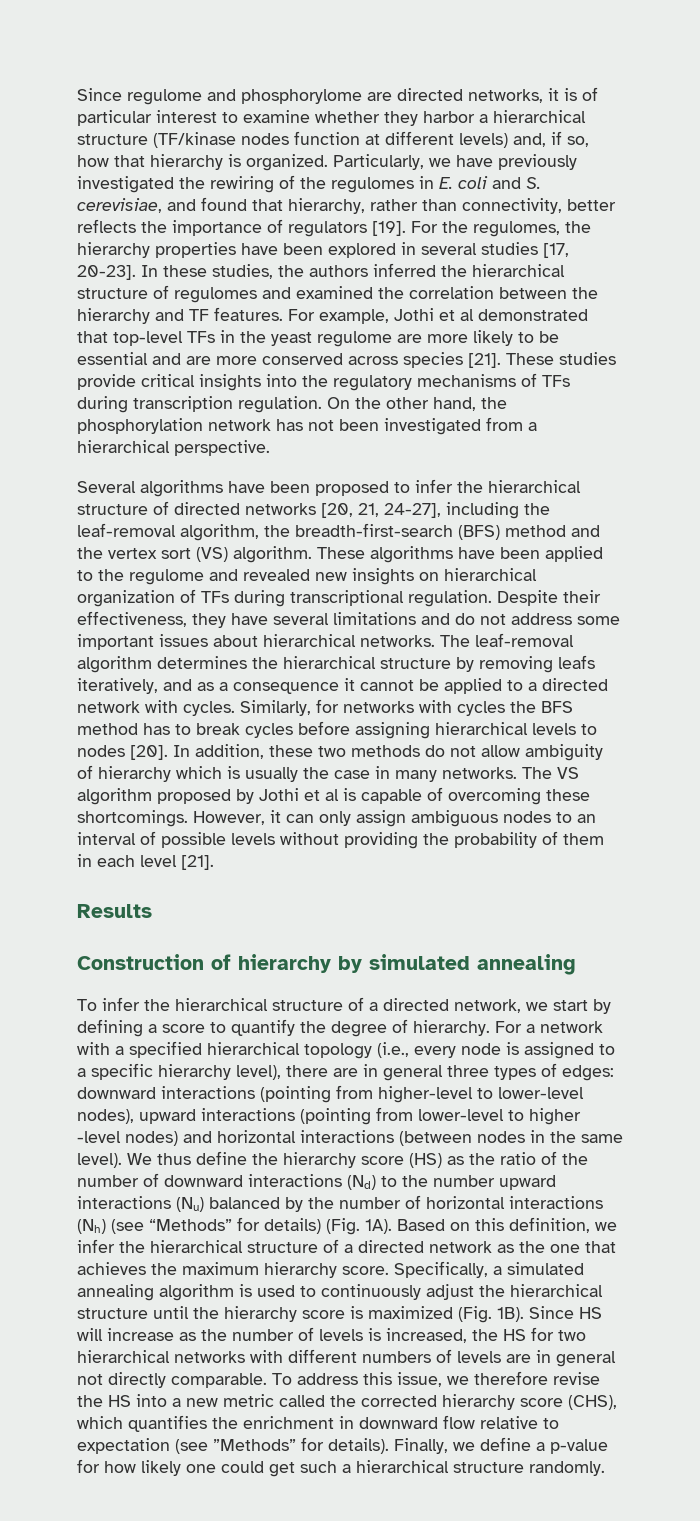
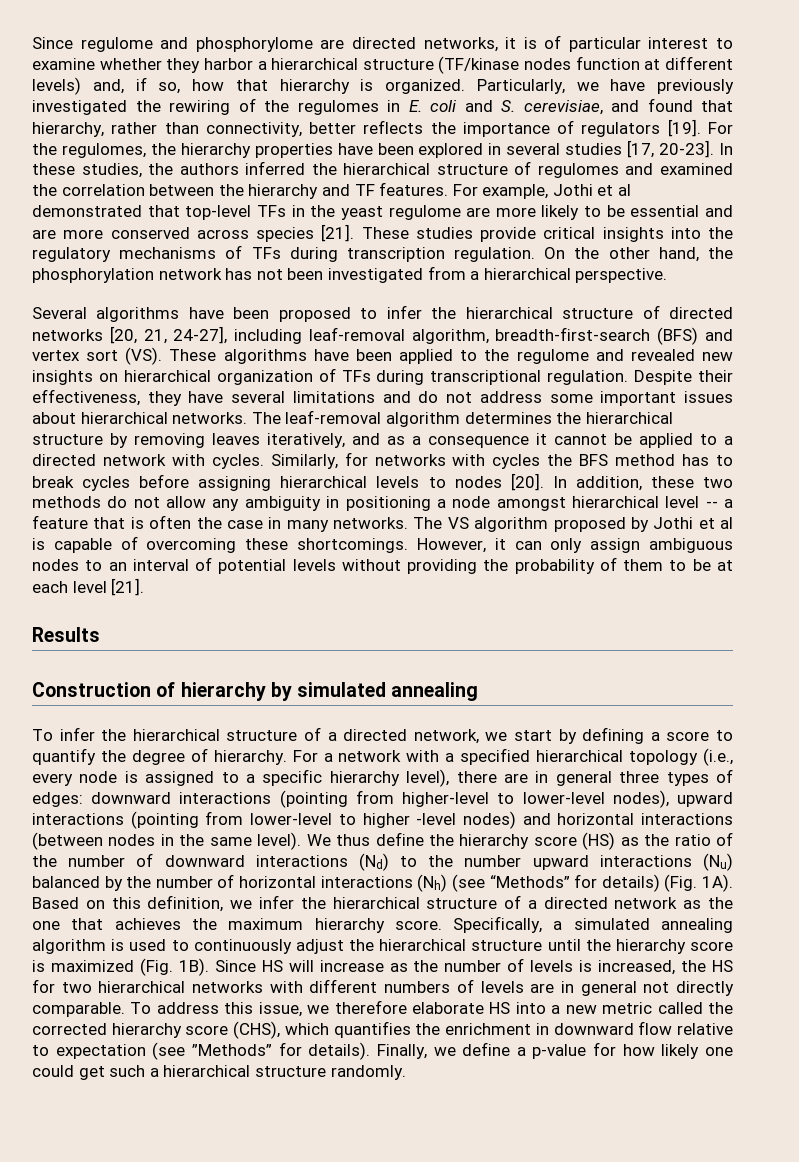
- Several algorithms have been proposed to infer the hierarchical structure of directed networks [20, 21, 24-27], including the leaf-removal algorithm, the breadth-first-search (BFS) method and the vertex sort (VS) algorithm. These algorithms have been applied to the regulome and revealed new insights on hierarchical organization of TFs during transcriptional regulation.
+ Several algorithms have been proposed to infer the hierarchical structure of directed networks [20, 21, 24-27], including leaf-removal algorithm, breadth-first-search (BFS) and vertex sort (VS). These algorithms have been applied to the regulome and revealed new insights on hierarchical organization of TFs during transcriptional regulation.
- The leaf-removal algorithm determines the hierarchical structure by removing leafs iteratively, and as a consequence it cannot be applied to a directed network with cycles.
+ The leaf-removal algorithm determines the hierarchical structure by removing leaves iteratively, and as a consequence it cannot be applied to a directed network with cycles.
- In addition, these two methods do not allow ambiguity of hierarchy which is usually the case in many networks.
+ In addition, these two methods do not allow any ambiguity in positioning a node amongst hierarchical level -- a feature that is often the case in many networks.
- However, it can only assign ambiguous nodes to an interval of possible levels without providing the probability of them in each level [21].
+ However, it can only assign ambiguous nodes to an interval of potential levels without providing the probability of them to be at each level [21].
- To address this issue, we therefore revise the HS into a new metric called the corrected hierarchy score (CHS), which quantifies the enrichment in downward flow relative to expectation (see ”Methods” for details).
+ To address this issue, we therefore elaborate HS into a new metric called the corrected hierarchy score (CHS), which quantifies the enrichment in downward flow relative to expectation (see ”Methods” for details).

